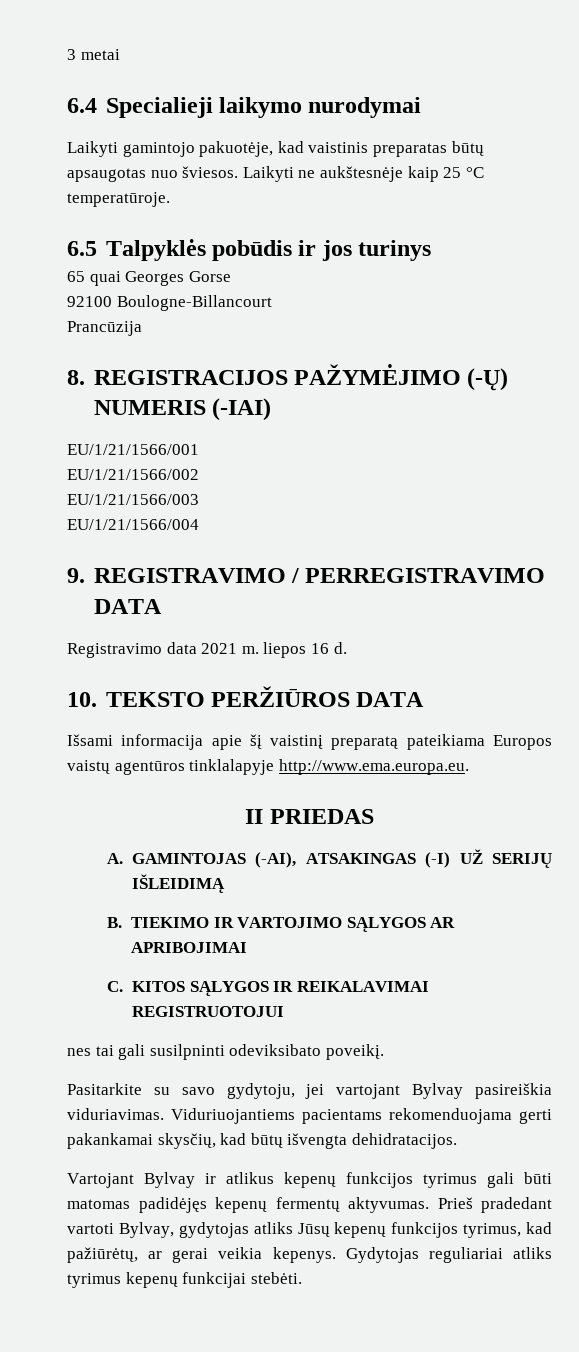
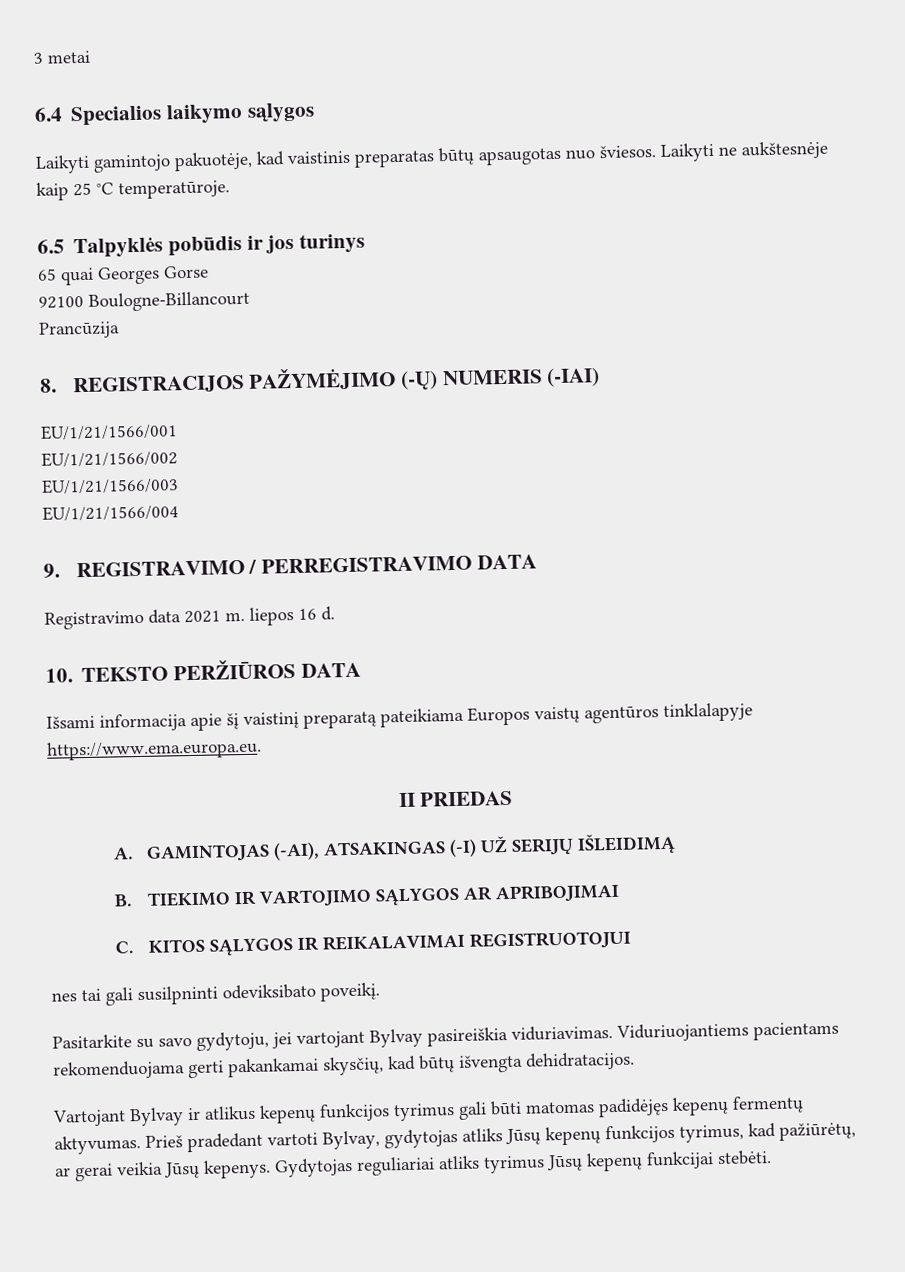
- 6.4 Specialieji laikymo nurodymai
+ 6.4 Specialios laikymo sąlygos
- Išsami informacija apie šį vaistinį preparatą pateikiama Europos vaistų agentūros tinklalapyje http://www.ema.europa.eu.
+ Išsami informacija apie šį vaistinį preparatą pateikiama Europos vaistų agentūros tinklalapyje https://www.ema.europa.eu.
- Prieš pradedant vartoti Bylvay, gydytojas atliks Jūsų kepenų funkcijos tyrimus, kad pažiūrėtų, ar gerai veikia kepenys.
+ Prieš pradedant vartoti Bylvay, gydytojas atliks Jūsų kepenų funkcijos tyrimus, kad pažiūrėtų, ar gerai veikia Jūsų kepenys.
- Gydytojas reguliariai atliks tyrimus kepenų funkcijai stebėti.
+ Gydytojas reguliariai atliks tyrimus Jūsų kepenų funkcijai stebėti.

